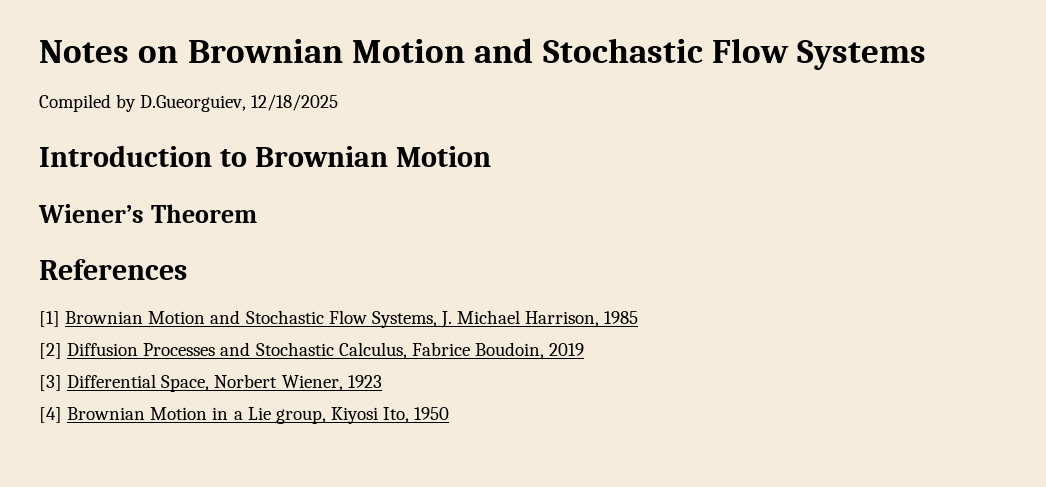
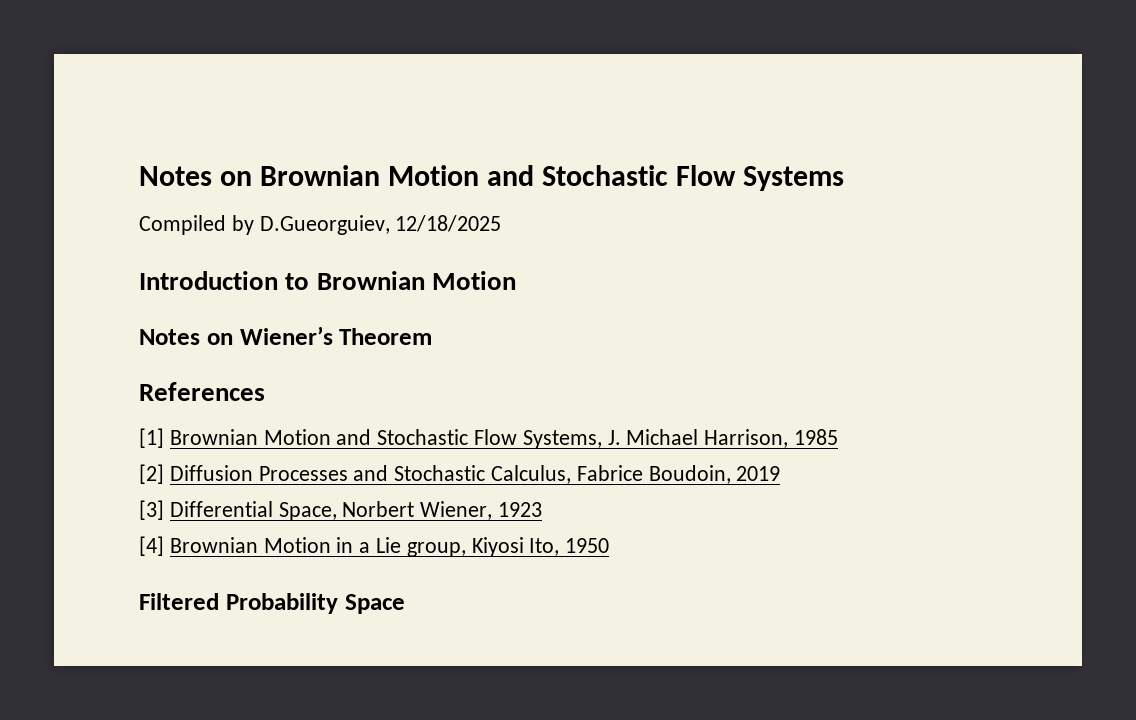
- Wiener’s Theorem
+ Notes on Wiener’s Theorem
+ Filtered Probability Space

